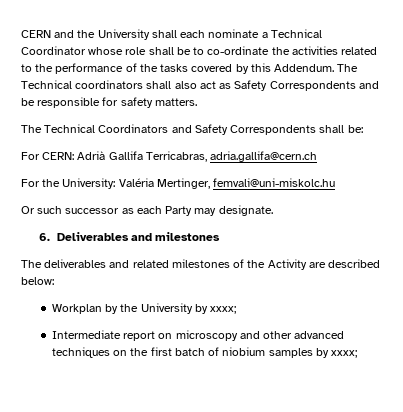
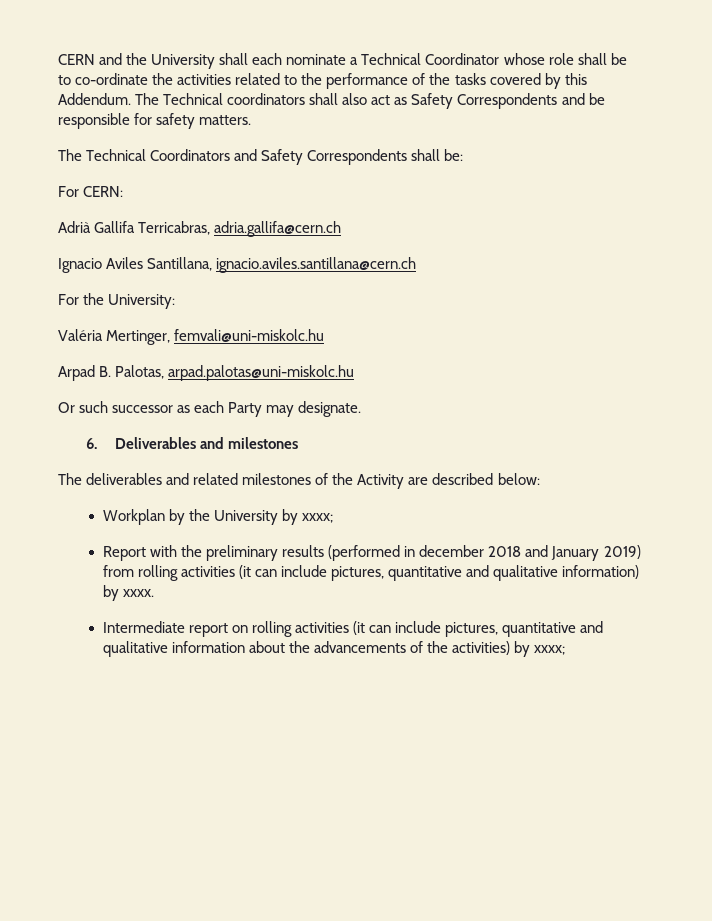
- For CERN: Adrià Gallifa Terricabras, adria.gallifa@cern.ch
+ For CERN:
+ Adrià Gallifa Terricabras, adria.gallifa@cern.ch
+ Ignacio Aviles Santillana, ignacio.aviles.santillana@cern.ch
- For the University: Valéria Mertinger, femvali@uni-miskolc.hu
+ For the University:
+ Valéria Mertinger, femvali@uni-miskolc.hu
+ Arpad B. Palotas, arpad.palotas@uni-miskolc.hu
- Intermediate report on microscopy and other advanced techniques on the first batch of niobium samples by xxxx;
+ Report with the preliminary results (performed in december 2018 and January 2019) from rolling activities (it can include pictures, quantitative and qualitative information) by xxxx.
+ Intermediate report on rolling activities (it can include pictures, quantitative and qualitative information about the advancements of the activities) by xxxx;

